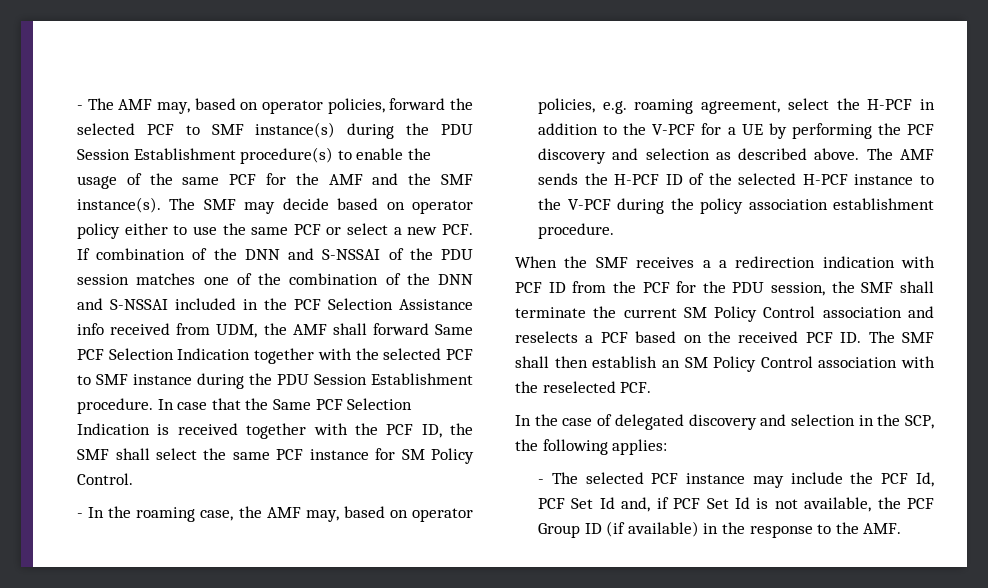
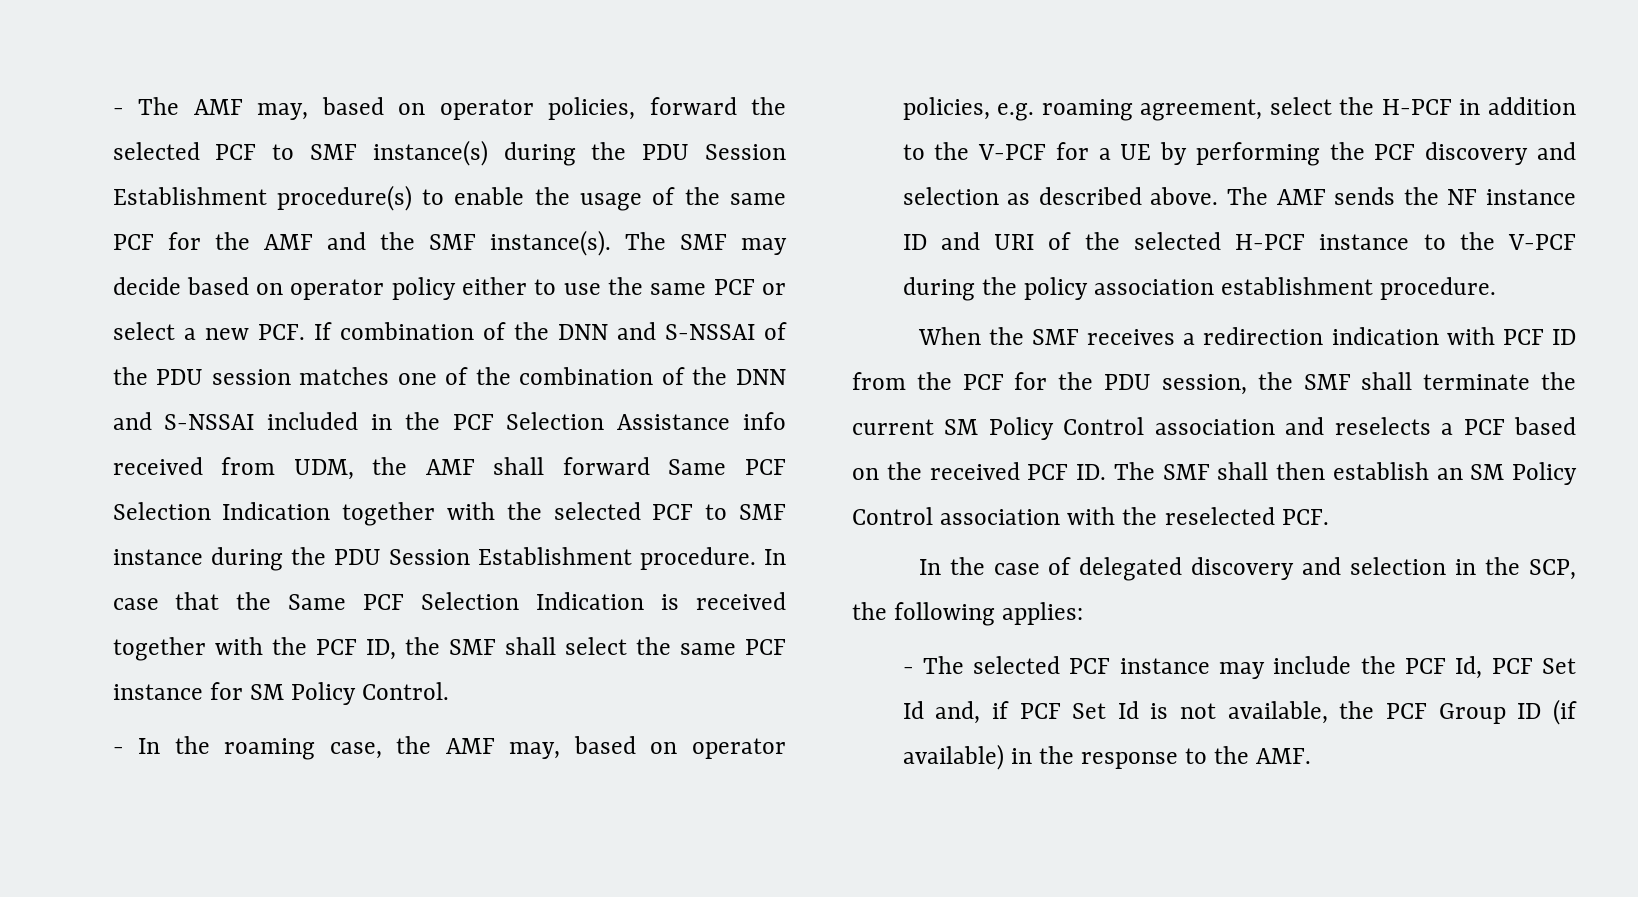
- The AMF sends the H-PCF ID of the selected H-PCF instance to the V-PCF during the policy association establishment procedure.
+ The AMF sends the NF instance ID and URI of the selected H-PCF instance to the V-PCF during the policy association establishment procedure.
- When the SMF receives a a redirection indication with PCF ID from the PCF for the PDU session, the SMF shall terminate the current SM Policy Control association and reselects a PCF based on the received PCF ID. The SMF shall then establish an SM Policy Control association with the reselected PCF.
+ When the SMF receives a redirection indication with PCF ID from the PCF for the PDU session, the SMF shall terminate the current SM Policy Control association and reselects a PCF based on the received PCF ID. The SMF shall then establish an SM Policy Control association with the reselected PCF.

